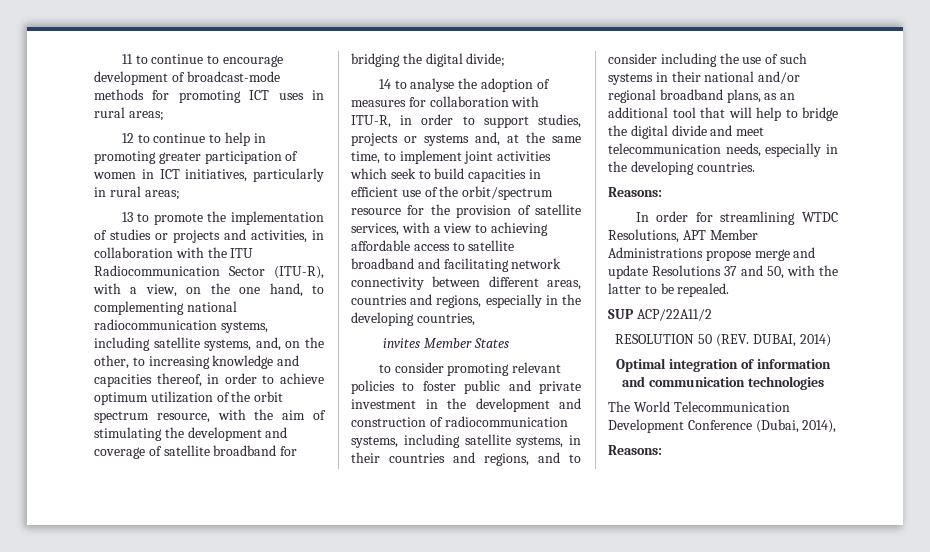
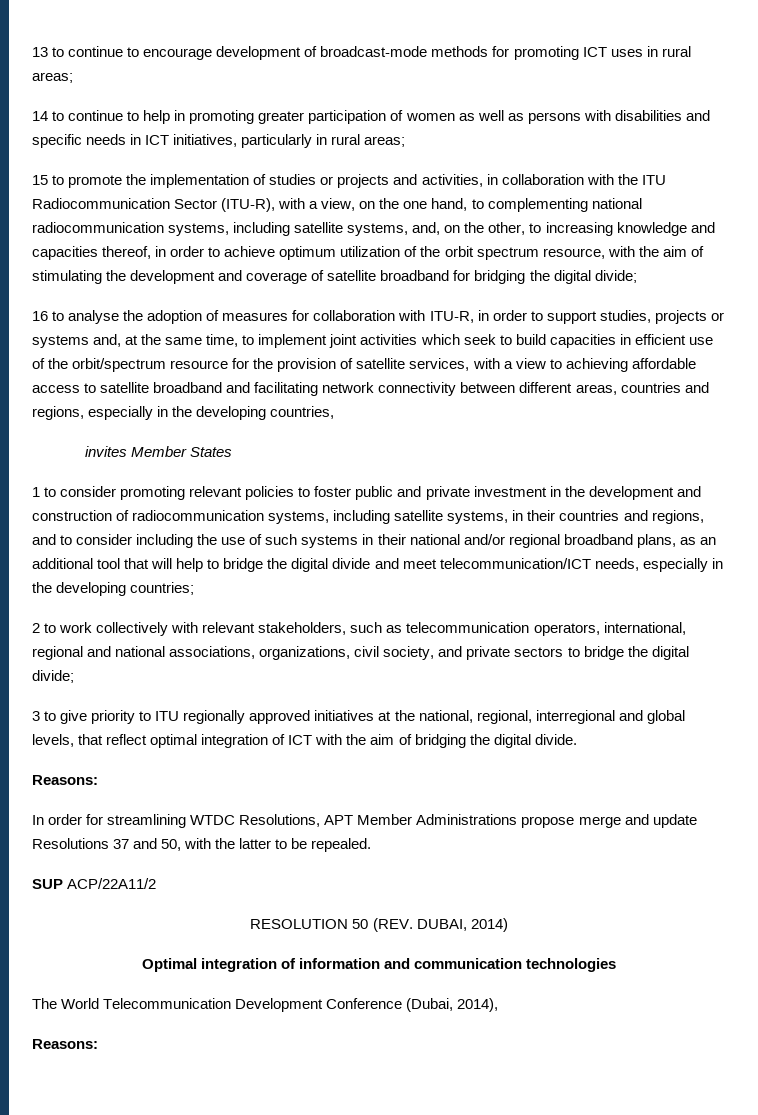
- 11 to continue to encourage development of broadcast-mode methods for promoting ICT uses in rural areas;
+ 13 to continue to encourage development of broadcast-mode methods for promoting ICT uses in rural areas;
- 12 to continue to help in promoting greater participation of women in ICT initiatives, particularly in rural areas;
+ 14 to continue to help in promoting greater participation of women as well as persons with disabilities and specific needs in ICT initiatives, particularly in rural areas;
- 13 to promote the implementation of studies or projects and activities, in collaboration with the ITU Radiocommunication Sector (ITU-R), with a view, on the one hand, to complementing national radiocommunication systems, including satellite systems, and, on the other, to increasing knowledge and capacities thereof, in order to achieve optimum utilization of the orbit spectrum resource, with the aim of stimulating the development and coverage of satellite broadband for bridging the digital divide;
+ 15 to promote the implementation of studies or projects and activities, in collaboration with the ITU Radiocommunication Sector (ITU-R), with a view, on the one hand, to complementing national radiocommunication systems, including satellite systems, and, on the other, to increasing knowledge and capacities thereof, in order to achieve optimum utilization of the orbit spectrum resource, with the aim of stimulating the development and coverage of satellite broadband for bridging the digital divide;
- 14 to analyse the adoption of measures for collaboration with ITU-R, in order to support studies, projects or systems and, at the same time, to implement joint activities which seek to build capacities in efficient use of the orbit/spectrum resource for the provision of satellite services, with a view to achieving affordable access to satellite broadband and facilitating network connectivity between different areas, countries and regions, especially in the developing countries,
+ 16 to analyse the adoption of measures for collaboration with ITU-R, in order to support studies, projects or systems and, at the same time, to implement joint activities which seek to build capacities in efficient use of the orbit/spectrum resource for the provision of satellite services, with a view to achieving affordable access to satellite broadband and facilitating network connectivity between different areas, countries and regions, especially in the developing countries,
- to consider promoting relevant policies to foster public and private investment in the development and construction of radiocommunication systems, including satellite systems, in their countries and regions, and to consider including the use of such systems in their national and/or regional broadband plans, as an additional tool that will help to bridge the digital divide and meet telecommunication needs, especially in the developing countries.
+ 1 to consider promoting relevant policies to foster public and private investment in the development and construction of radiocommunication systems, including satellite systems, in their countries and regions, and to consider including the use of such systems in their national and/or regional broadband plans, as an additional tool that will help to bridge the digital divide and meet telecommunication/ICT needs, especially in the developing countries;
+ 2 to work collectively with relevant stakeholders, such as telecommunication operators, international, regional and national associations, organizations, civil society, and private sectors to bridge the digital divide;
+ 3 to give priority to ITU regionally approved initiatives at the national, regional, interregional and global levels, that reflect optimal integration of ICT with the aim of bridging the digital divide.

